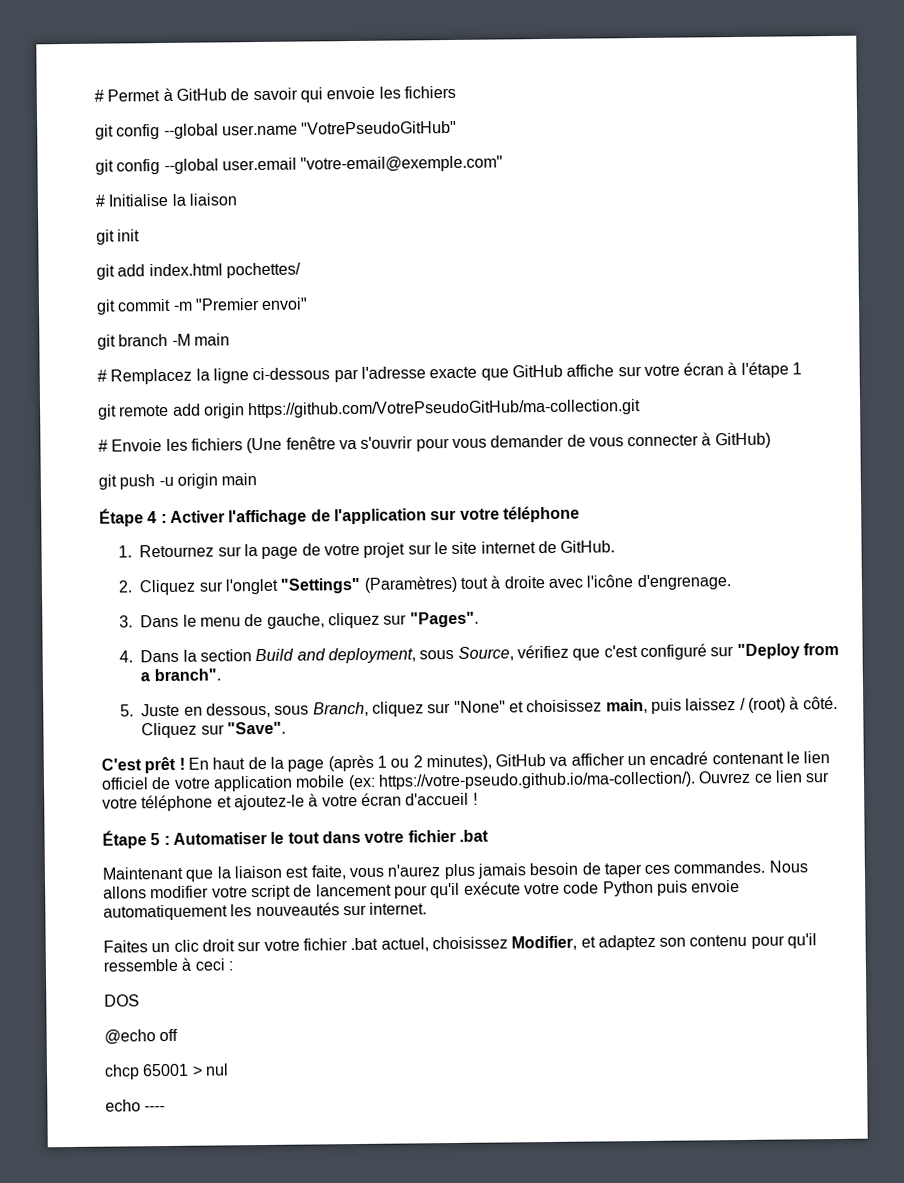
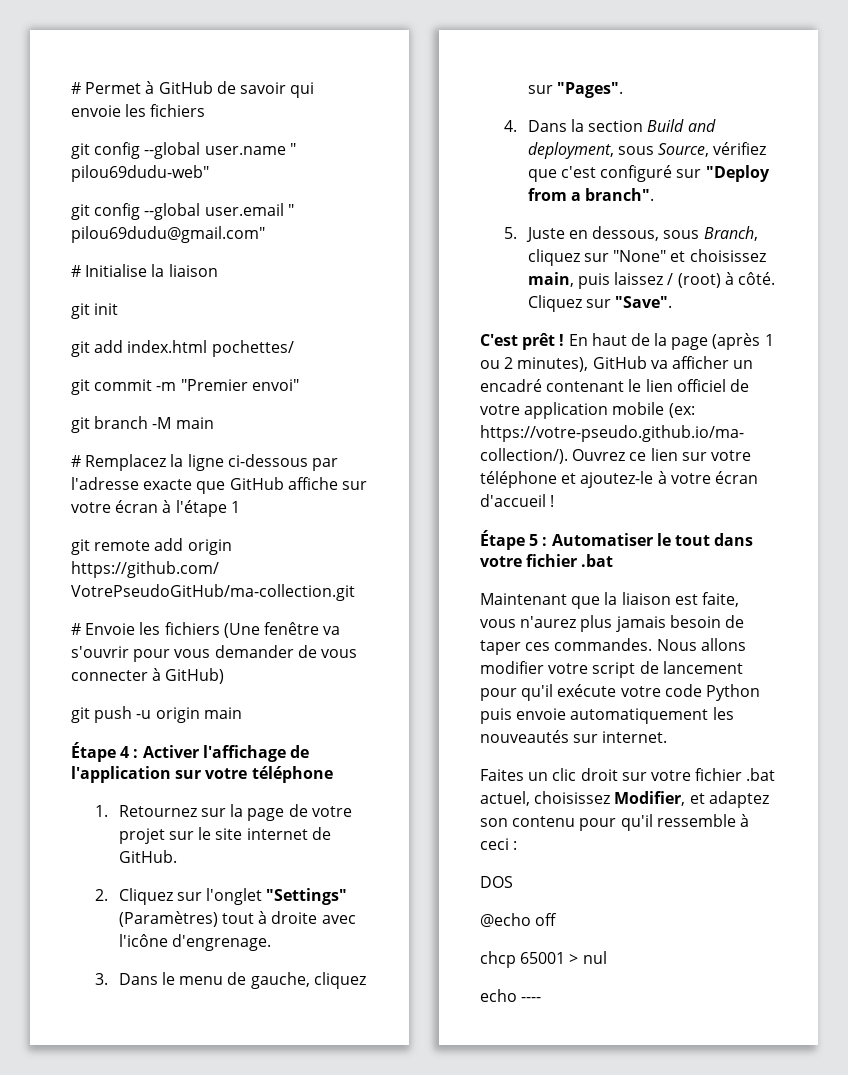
- git config --global user.name "VotrePseudoGitHub"
+ git config --global user.name " pilou69dudu-web"
- git config --global user.email "votre-email@exemple.com"
+ git config --global user.email " pilou69dudu@gmail.com"

